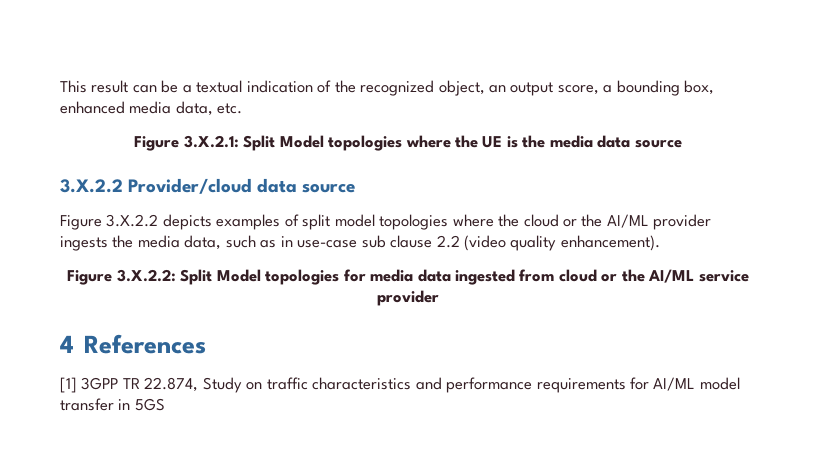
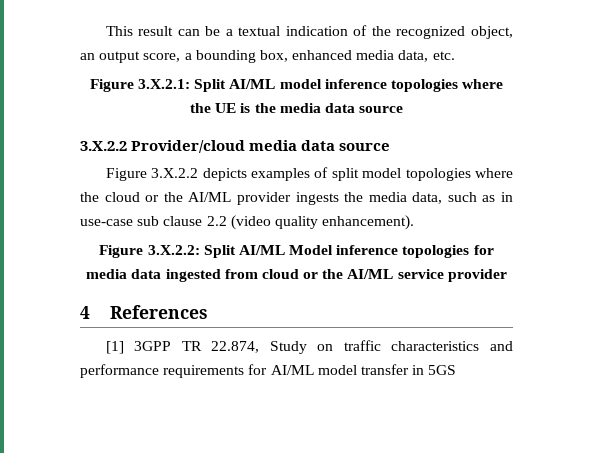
- Figure 3.X.2.1: Split Model topologies where the UE is the media data source
+ Figure 3.X.2.1: Split AI/ML model inference topologies where the UE is the media data source
- 3.X.2.2 Provider/cloud data source
+ 3.X.2.2 Provider/cloud media data source
- Figure 3.X.2.2: Split Model topologies for media data ingested from cloud or the AI/ML service provider
+ Figure 3.X.2.2: Split AI/ML Model inference topologies for media data ingested from cloud or the AI/ML service provider

